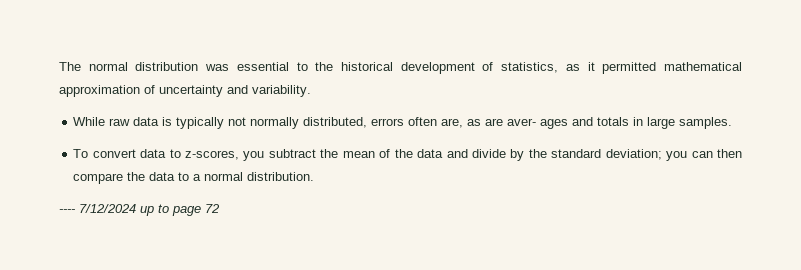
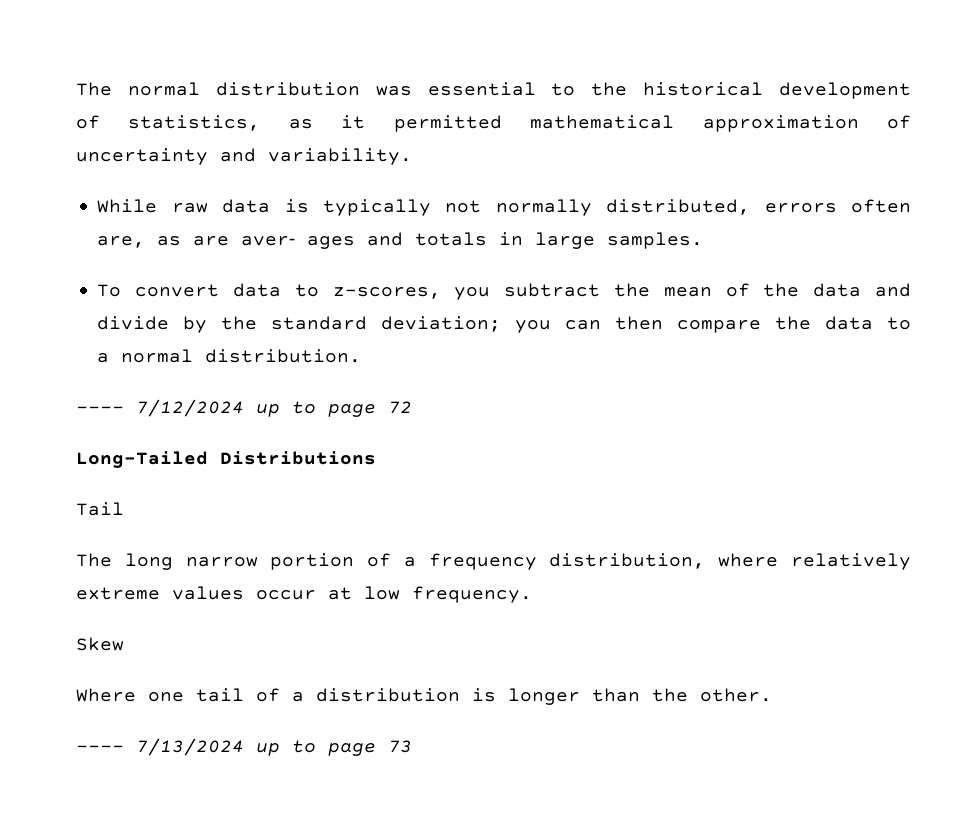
+ Long-Tailed Distributions
+ Tail
+ The long narrow portion of a frequency distribution, where relatively extreme values occur at low frequency.
+ Skew
+ Where one tail of a distribution is longer than the other.
+ ---- 7/13/2024 up to page 73

